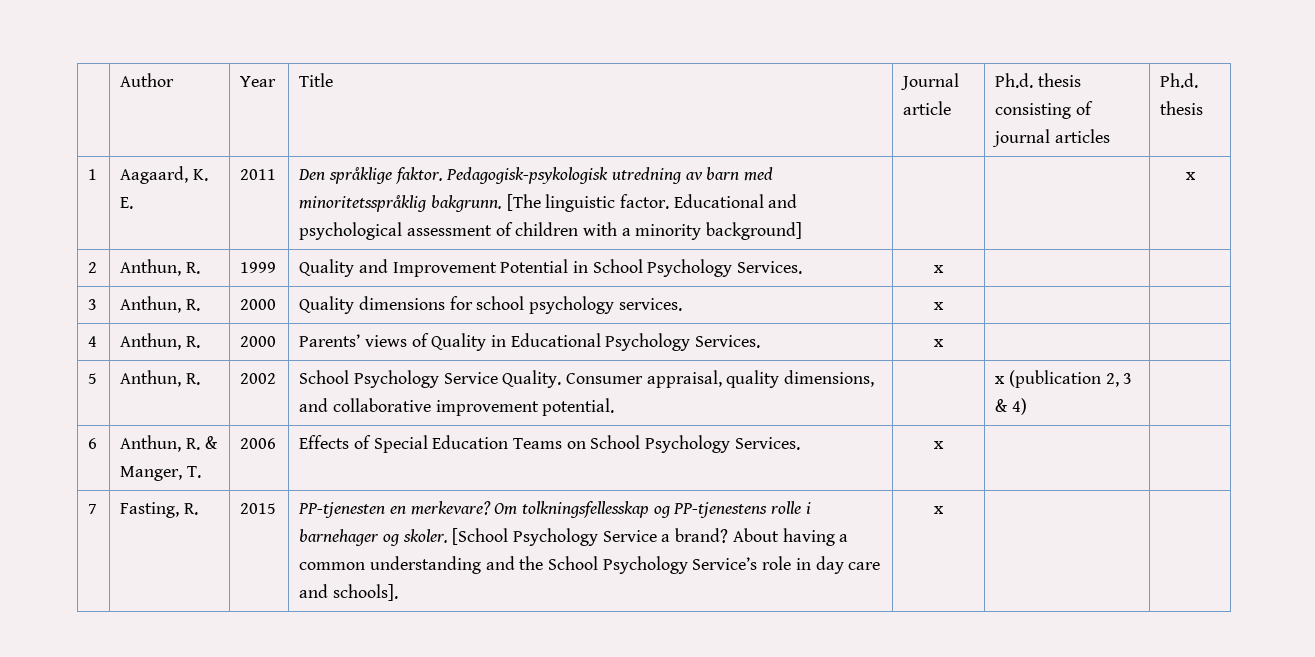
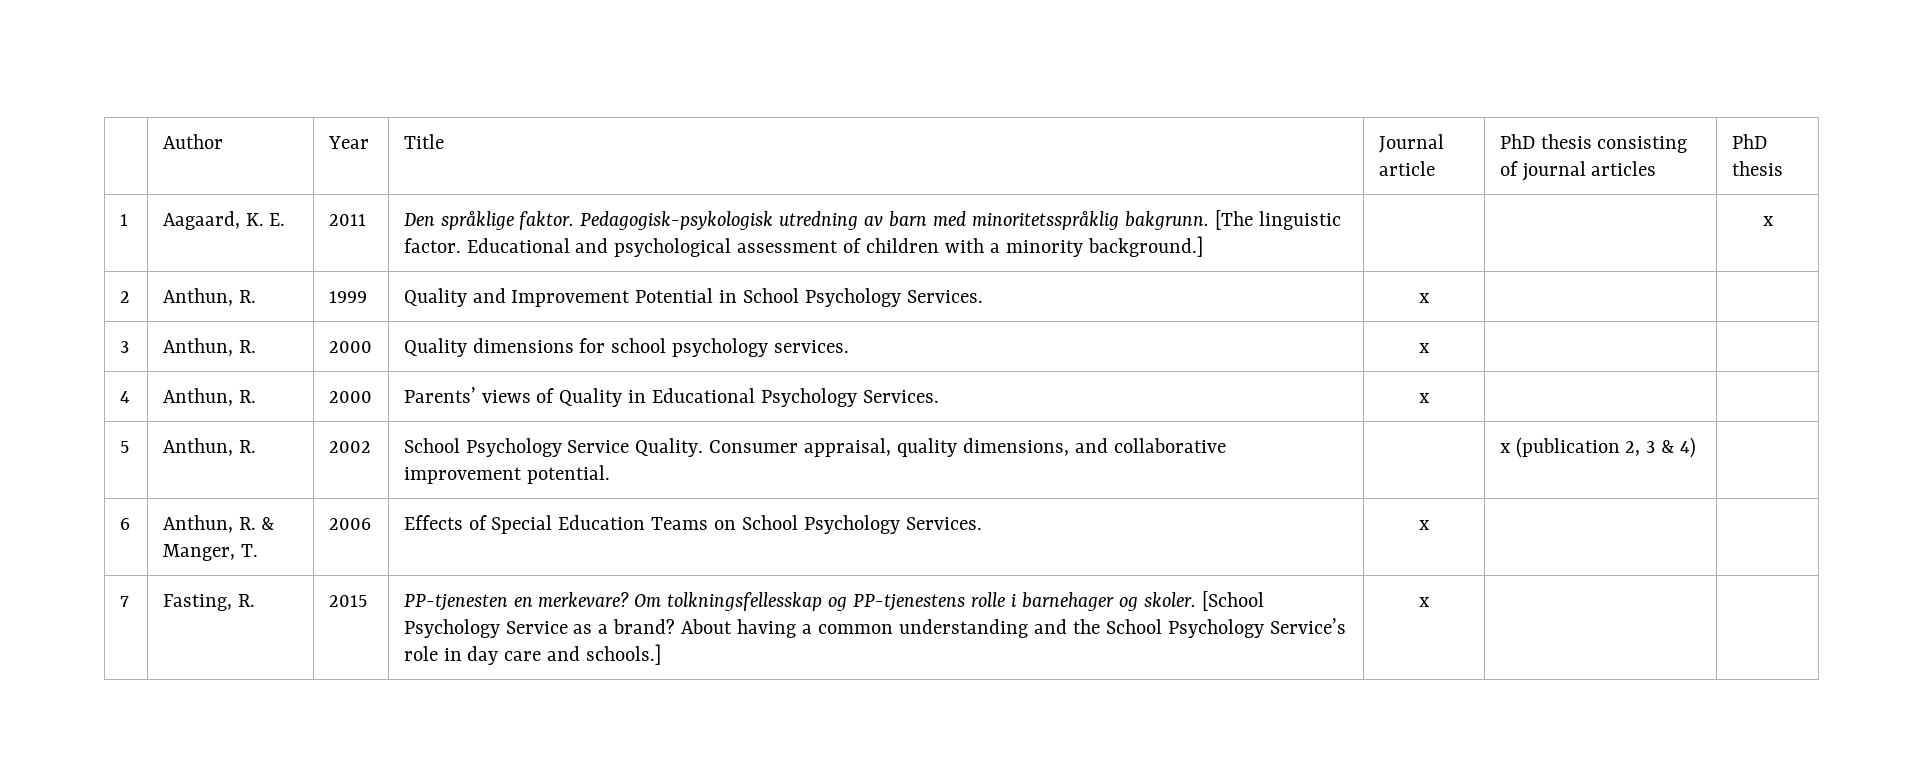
- | Author | Year | Title | Journal article | Ph.d. thesis consisting of journal articles | Ph.d. thesis
+ | Author | Year | Title | Journal article | PhD thesis consisting of journal articles | PhD thesis
- 1 | Aagaard, K. E. | 2011 | Den språklige faktor. Pedagogisk-psykologisk utredning av barn med minoritetsspråklig bakgrunn. [The linguistic factor. Educational and psychological assessment of children with a minority background] | | | x
+ 1 | Aagaard, K. E. | 2011 | Den språklige faktor. Pedagogisk-psykologisk utredning av barn med minoritetsspråklig bakgrunn. [The linguistic factor. Educational and psychological assessment of children with a minority background.] | | | x
- 7 | Fasting, R. | 2015 | PP-tjenesten en merkevare? Om tolkningsfellesskap og PP-tjenestens rolle i barnehager og skoler. [School Psychology Service a brand? About having a common understanding and the School Psychology Service’s role in day care and schools]. | x | |
+ 7 | Fasting, R. | 2015 | PP-tjenesten en merkevare? Om tolkningsfellesskap og PP-tjenestens rolle i barnehager og skoler. [School Psychology Service as a brand? About having a common understanding and the School Psychology Service’s role in day care and schools.] | x | |

